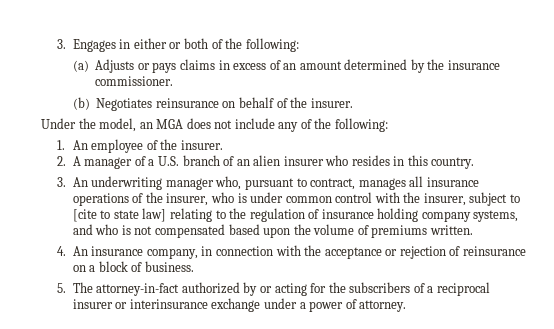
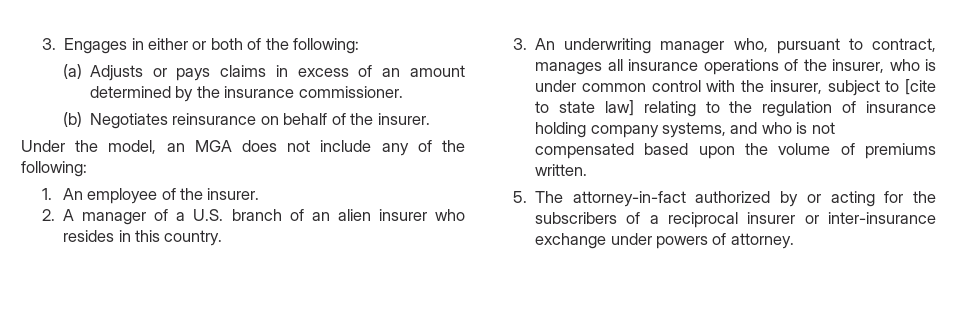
- 4. An insurance company, in connection with the acceptance or rejection of reinsurance on a block of business.
- 5. The attorney-in-fact authorized by or acting for the subscribers of a reciprocal insurer or interinsurance exchange under a power of attorney.
+ 5. The attorney-in-fact authorized by or acting for the subscribers of a reciprocal insurer or inter-insurance exchange under powers of attorney.

